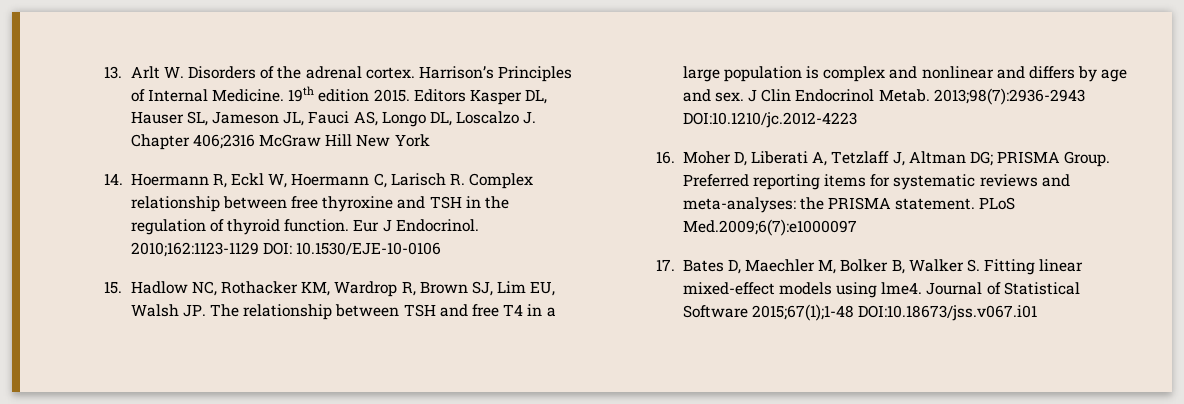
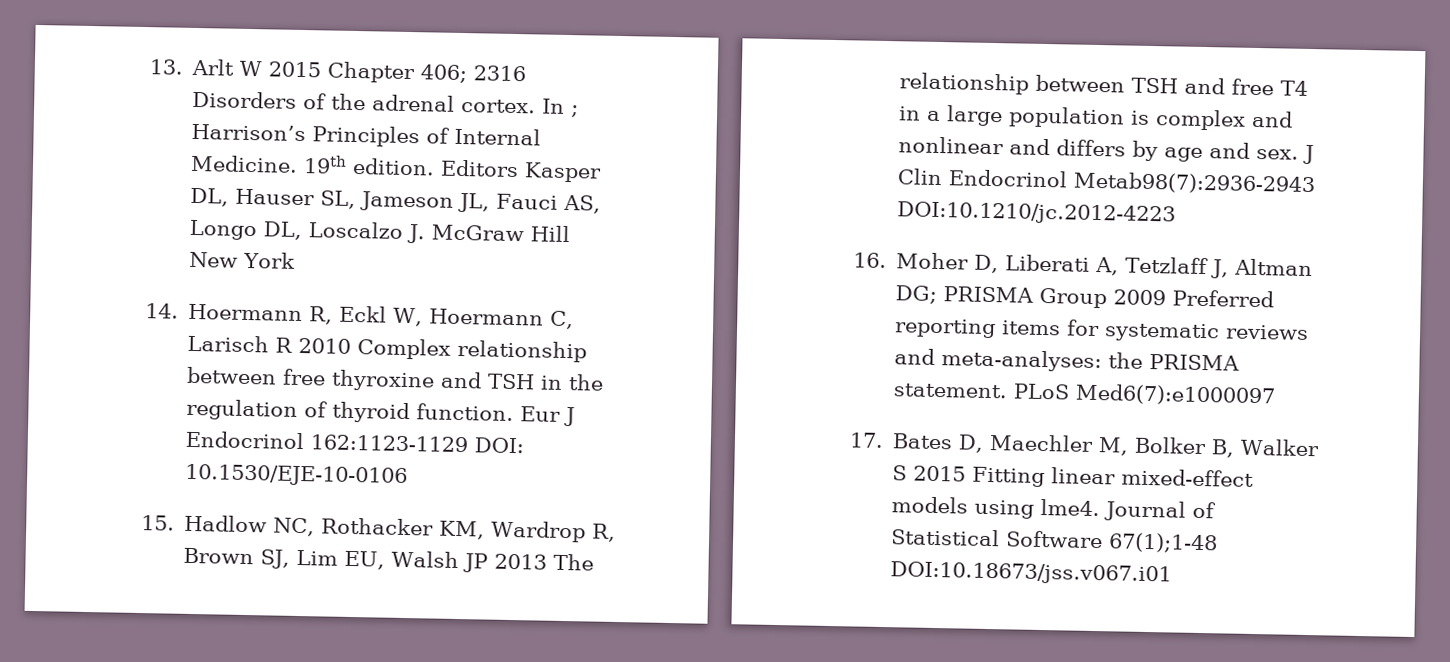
- 13. Arlt W. Disorders of the adrenal cortex.
+ 13. Arlt W 2015 Chapter 406; 2316 Disorders of the adrenal cortex.
- Harrison’s Principles of Internal Medicine.
+ In ; Harrison’s Principles of Internal Medicine.
- 19th edition 2015.
+ 19th edition.
- Editors Kasper DL, Hauser SL, Jameson JL, Fauci AS, Longo DL, Loscalzo J. Chapter 406;2316 McGraw Hill New York
+ Editors Kasper DL, Hauser SL, Jameson JL, Fauci AS, Longo DL, Loscalzo J. McGraw Hill New York
- 14. Hoermann R, Eckl W, Hoermann C, Larisch R. Complex relationship between free thyroxine and TSH in the regulation of thyroid function.
+ 14. Hoermann R, Eckl W, Hoermann C, Larisch R 2010 Complex relationship between free thyroxine and TSH in the regulation of thyroid function.
- Eur J Endocrinol. 2010;162:1123-1129 DOI: 10.1530/EJE-10-0106
+ Eur J Endocrinol 162:1123-1129 DOI: 10.1530/EJE-10-0106
- 15. Hadlow NC, Rothacker KM, Wardrop R, Brown SJ, Lim EU, Walsh JP. The relationship between TSH and free T4 in a large population is complex and nonlinear and differs by age and sex.
+ 15. Hadlow NC, Rothacker KM, Wardrop R, Brown SJ, Lim EU, Walsh JP 2013 The relationship between TSH and free T4 in a large population is complex and nonlinear and differs by age and sex.
- J Clin Endocrinol Metab. 2013;98(7):2936-2943 DOI:10.1210/jc.2012-4223
+ J Clin Endocrinol Metab98(7):2936-2943 DOI:10.1210/jc.2012-4223
- 16. Moher D, Liberati A, Tetzlaff J, Altman DG; PRISMA Group. Preferred reporting items for systematic reviews and meta-analyses: the PRISMA statement.
+ 16. Moher D, Liberati A, Tetzlaff J, Altman DG; PRISMA Group 2009 Preferred reporting items for systematic reviews and meta-analyses: the PRISMA statement.
- PLoS Med.2009;6(7):e1000097
+ PLoS Med6(7):e1000097
- 17. Bates D, Maechler M, Bolker B, Walker S. Fitting linear mixed-effect models using lme4.
+ 17. Bates D, Maechler M, Bolker B, Walker S 2015 Fitting linear mixed-effect models using lme4.
- Journal of Statistical Software 2015;67(1);1-48 DOI:10.18673/jss.v067.i01
+ Journal of Statistical Software 67(1);1-48 DOI:10.18673/jss.v067.i01

